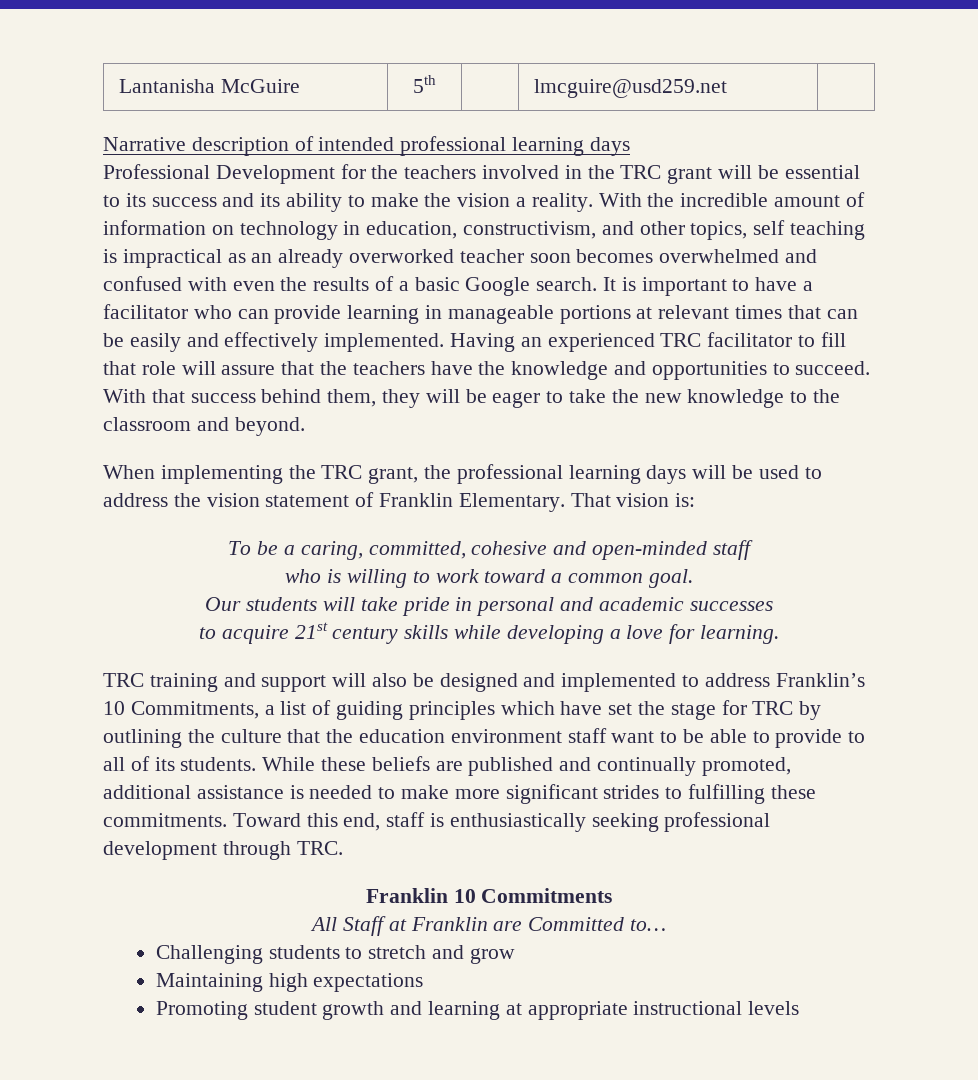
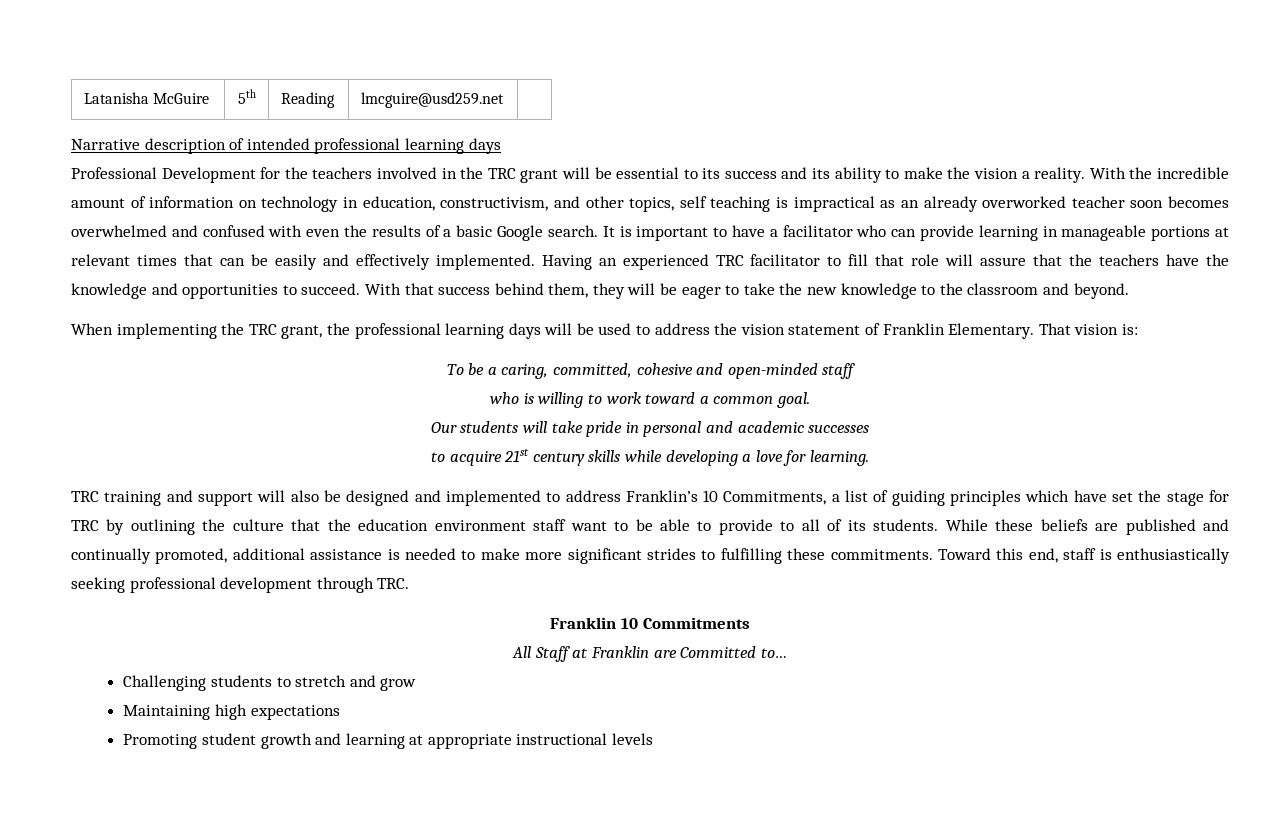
- Lantanisha McGuire | 5th | | lmcguire@usd259.net |
+ Latanisha McGuire | 5th | Reading | lmcguire@usd259.net |

